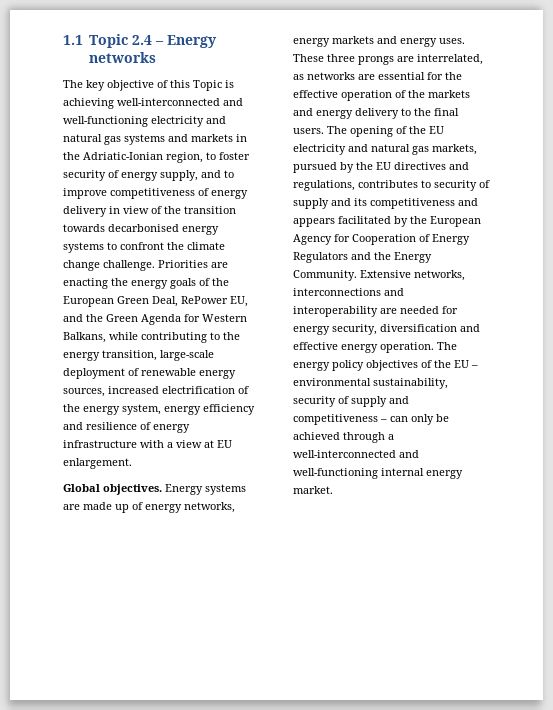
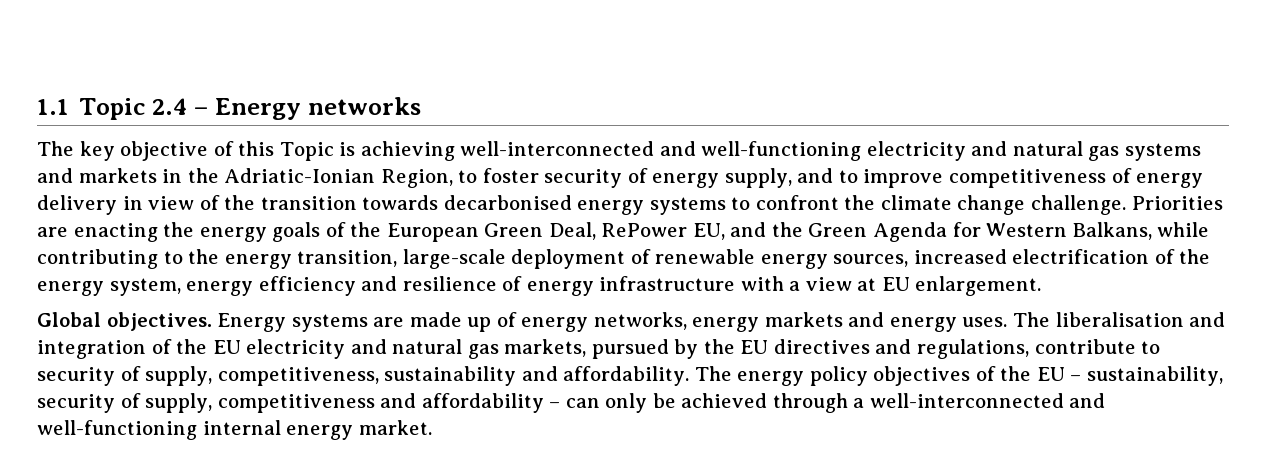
- The key objective of this Topic is achieving well-interconnected and well-functioning electricity and natural gas systems and markets in the Adriatic-Ionian region, to foster security of energy supply, and to improve competitiveness of energy delivery in view of the transition towards decarbonised energy systems to confront the climate change challenge.
+ The key objective of this Topic is achieving well-interconnected and well-functioning electricity and natural gas systems and markets in the Adriatic-Ionian Region, to foster security of energy supply, and to improve competitiveness of energy delivery in view of the transition towards decarbonised energy systems to confront the climate change challenge.
- These three prongs are interrelated, as networks are essential for the effective operation of the markets and energy delivery to the final users. The opening of the EU electricity and natural gas markets, pursued by the EU directives and regulations, contributes to security of supply and its competitiveness and appears facilitated by the European Agency for Cooperation of Energy Regulators and the Energy Community. Extensive networks, interconnections and interoperability are needed for energy security, diversification and effective energy operation.
+ The liberalisation and integration of the EU electricity and natural gas markets, pursued by the EU directives and regulations, contribute to security of supply, competitiveness, sustainability and affordability.
- The energy policy objectives of the EU – environmental sustainability, security of supply and competitiveness – can only be achieved through a well-interconnected and well-functioning internal energy market.
+ The energy policy objectives of the EU – sustainability, security of supply, competitiveness and affordability – can only be achieved through a well-interconnected and well-functioning internal energy market.

